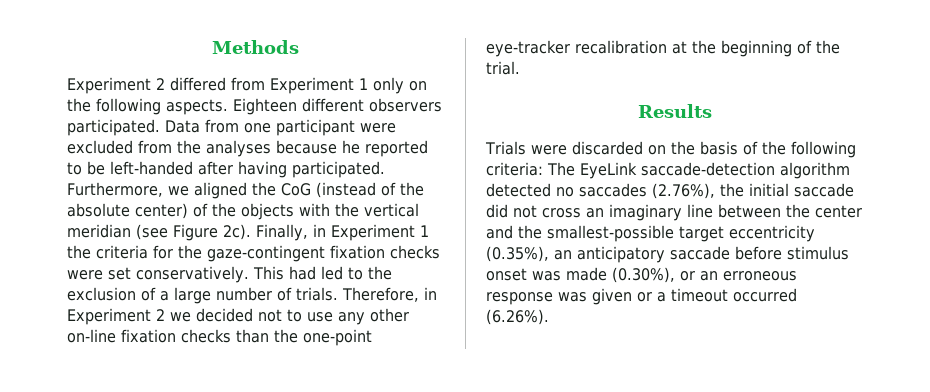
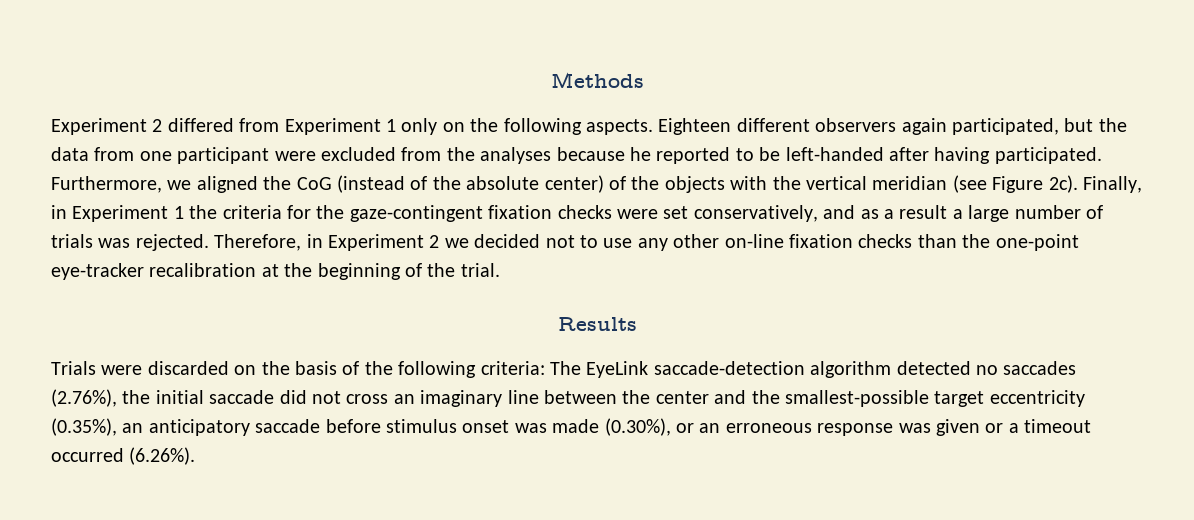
- Eighteen different observers participated. Data from one participant were excluded from the analyses because he reported to be left-handed after having participated.
+ Eighteen different observers again participated, but the data from one participant were excluded from the analyses because he reported to be left-handed after having participated.
- Finally, in Experiment 1 the criteria for the gaze-contingent fixation checks were set conservatively. This had led to the exclusion of a large number of trials.
+ Finally, in Experiment 1 the criteria for the gaze-contingent fixation checks were set conservatively, and as a result a large number of trials was rejected.

